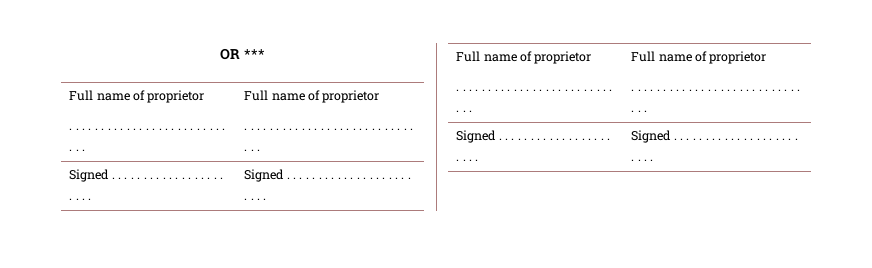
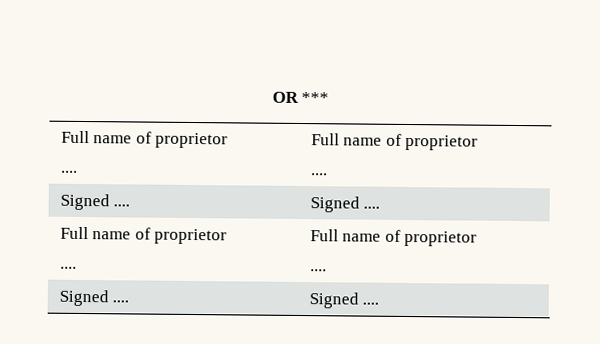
  OR ***
  Full name of proprietor
- . . . . . . . . . . . . . . . . . . . . . . . . . . . . | Full name of proprietor
- . . . . . . . . . . . . . . . . . . . . . . . . . . . . . .
- Signed . . . . . . . . . . . . . . . . . . . . . . | Signed . . . . . . . . . . . . . . . . . . . . . . . .
+ .... | Full name of proprietor
+ ....
+ Signed .... | Signed ....
  Full name of proprietor
- . . . . . . . . . . . . . . . . . . . . . . . . . . . . | Full name of proprietor
- . . . . . . . . . . . . . . . . . . . . . . . . . . . . . .
- Signed . . . . . . . . . . . . . . . . . . . . . . | Signed . . . . . . . . . . . . . . . . . . . . . . . .
+ .... | Full name of proprietor
+ ....
+ Signed .... | Signed ....

